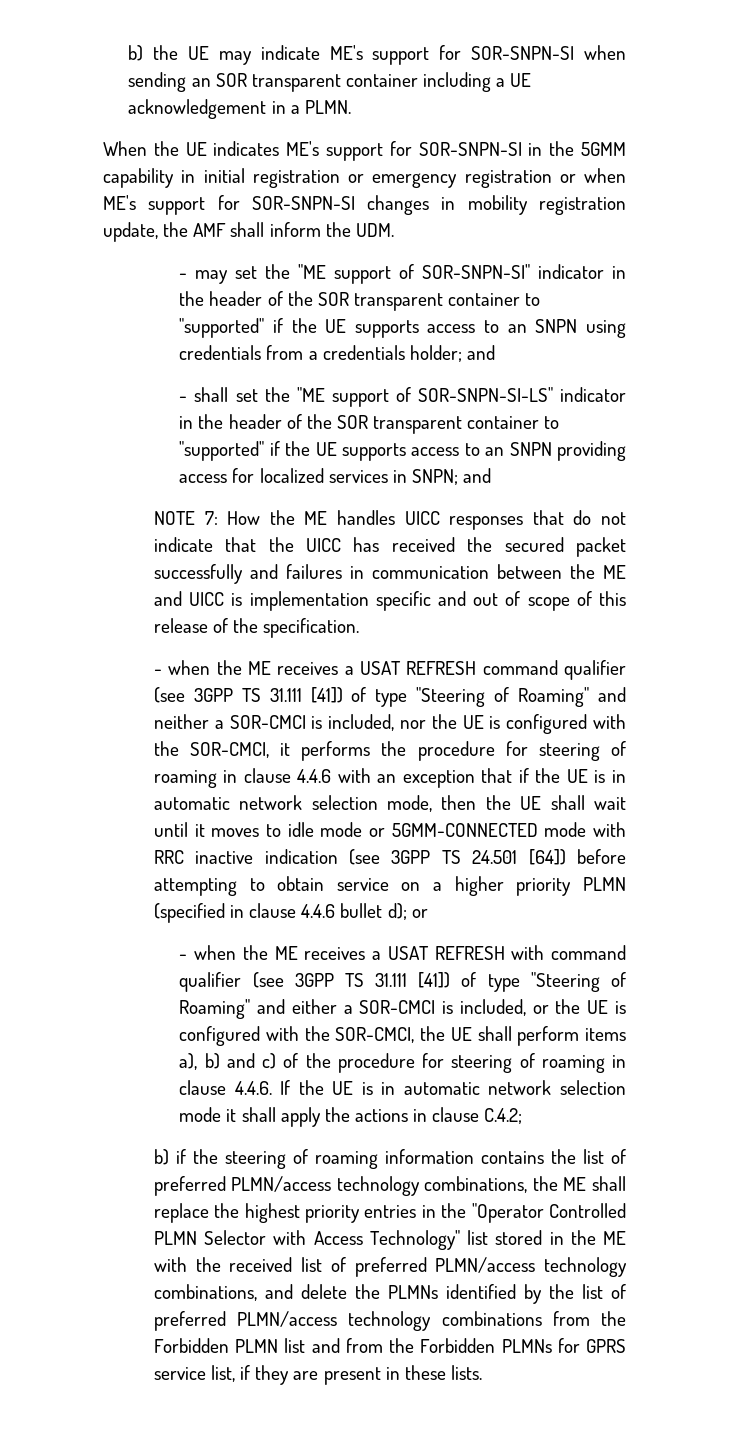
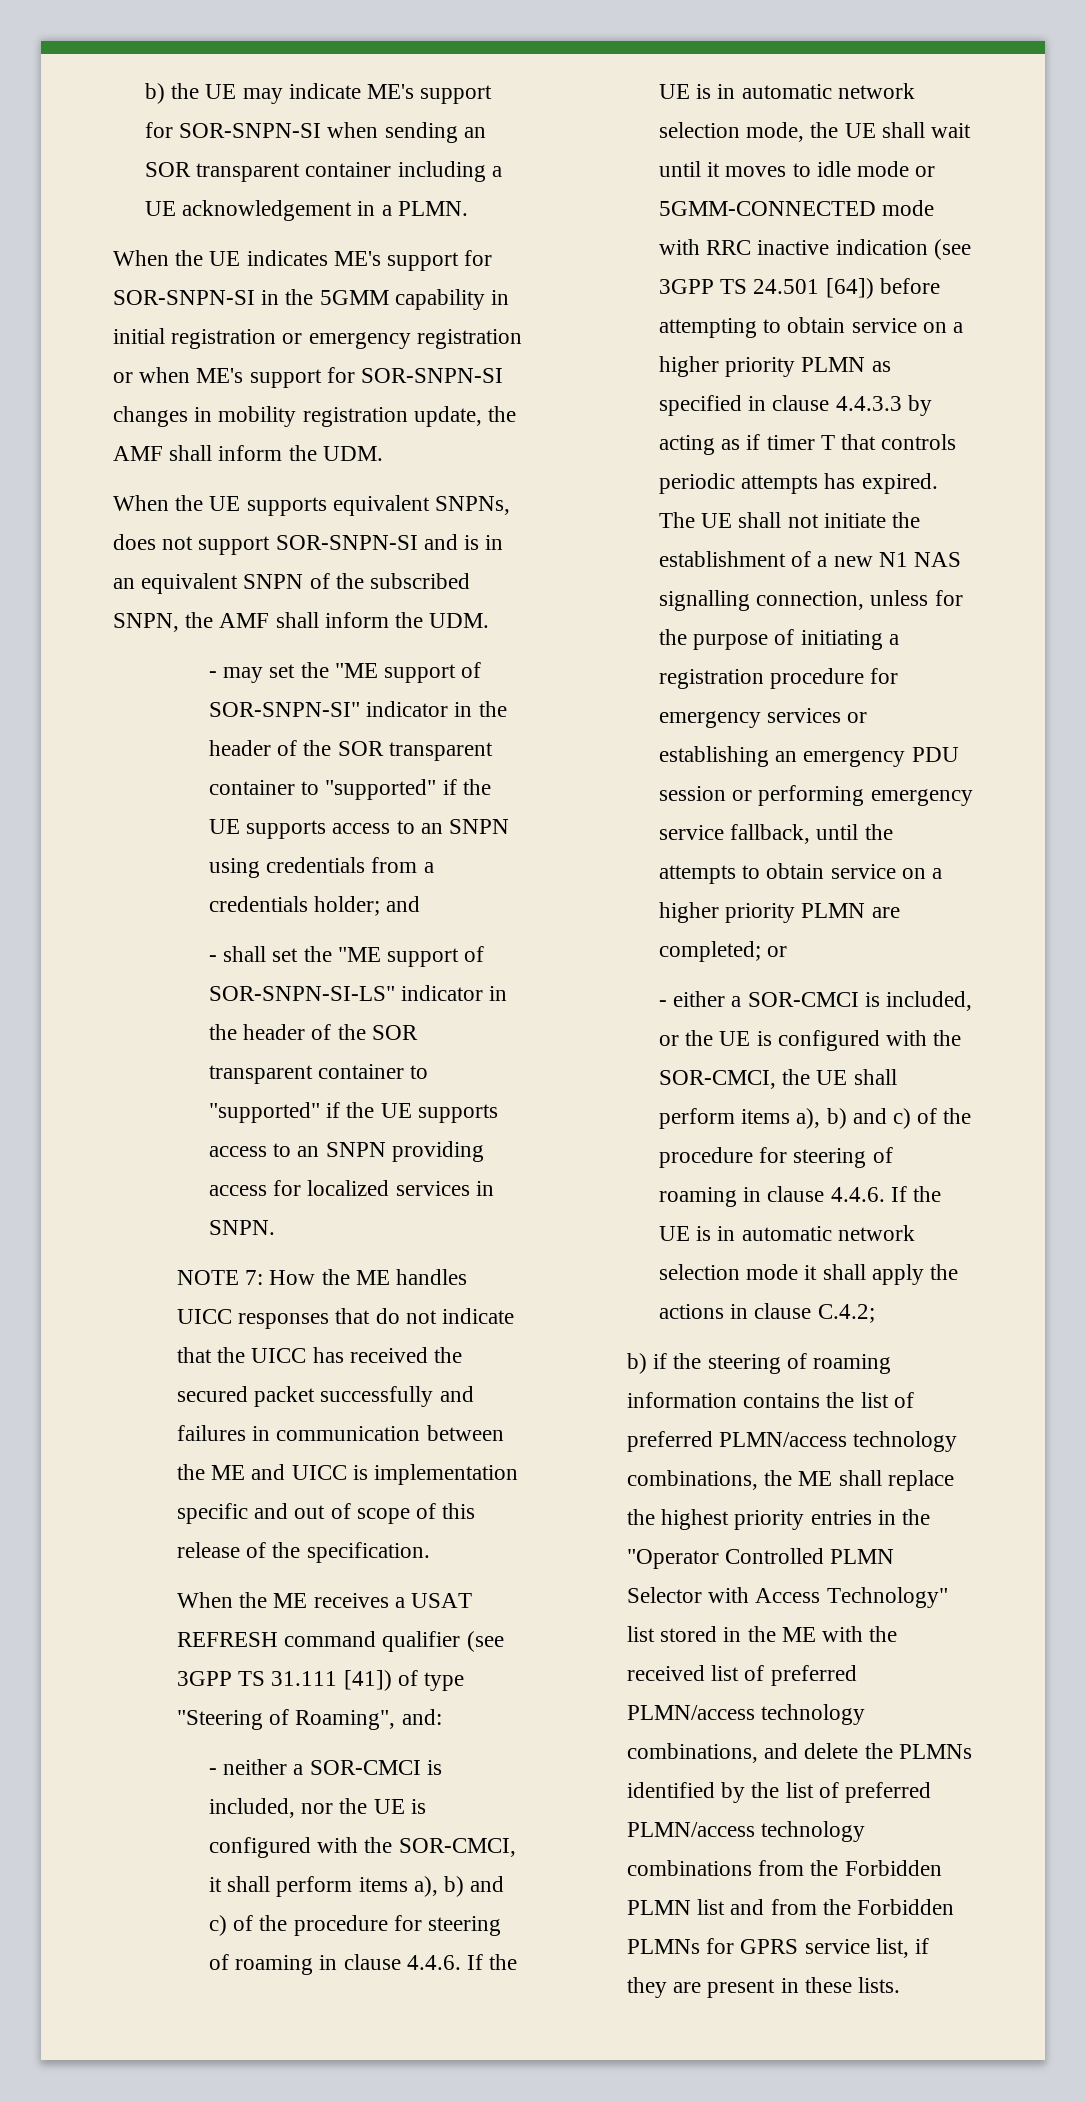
+ When the UE supports equivalent SNPNs, does not support SOR-SNPN-SI and is in an equivalent SNPN of the subscribed SNPN, the AMF shall inform the UDM.
- - shall set the "ME support of SOR-SNPN-SI-LS" indicator in the header of the SOR transparent container to "supported" if the UE supports access to an SNPN providing access for localized services in SNPN; and
+ - shall set the "ME support of SOR-SNPN-SI-LS" indicator in the header of the SOR transparent container to "supported" if the UE supports access to an SNPN providing access for localized services in SNPN.
- - when the ME receives a USAT REFRESH command qualifier (see 3GPP TS 31.111 [41]) of type "Steering of Roaming" and neither a SOR-CMCI is included, nor the UE is configured with the SOR-CMCI, it performs the procedure for steering of roaming in clause 4.4.6 with an exception that if the UE is in automatic network selection mode, then the UE shall wait until it moves to idle mode or 5GMM-CONNECTED mode with RRC inactive indication (see 3GPP TS 24.501 [64]) before attempting to obtain service on a higher priority PLMN (specified in clause 4.4.6 bullet d); or
- - when the ME receives a USAT REFRESH with command qualifier (see 3GPP TS 31.111 [41]) of type "Steering of Roaming" and either a SOR-CMCI is included, or the UE is configured with the SOR-CMCI, the UE shall perform items a), b) and c) of the procedure for steering of roaming in clause 4.4.6. If the UE is in automatic network selection mode it shall apply the actions in clause C.4.2;
+ When the ME receives a USAT REFRESH command qualifier (see 3GPP TS 31.111 [41]) of type "Steering of Roaming", and:
+ - neither a SOR-CMCI is included, nor the UE is configured with the SOR-CMCI, it shall perform items a), b) and c) of the procedure for steering of roaming in clause 4.4.6. If the UE is in automatic network selection mode, the UE shall wait until it moves to idle mode or 5GMM-CONNECTED mode with RRC inactive indication (see 3GPP TS 24.501 [64]) before attempting to obtain service on a higher priority PLMN as specified in clause 4.4.3.3 by acting as if timer T that controls periodic attempts has expired. The UE shall not initiate the establishment of a new N1 NAS signalling connection, unless for the purpose of initiating a registration procedure for emergency services or establishing an emergency PDU session or performing emergency service fallback, until the attempts to obtain service on a higher priority PLMN are completed; or
+ - either a SOR-CMCI is included, or the UE is configured with the SOR-CMCI, the UE shall perform items a), b) and c) of the procedure for steering of roaming in clause 4.4.6. If the UE is in automatic network selection mode it shall apply the actions in clause C.4.2;

